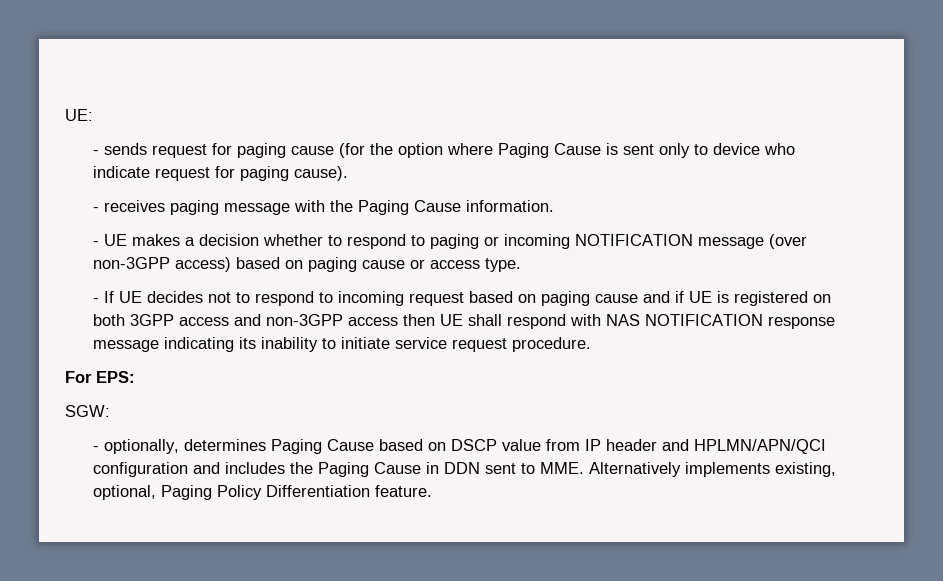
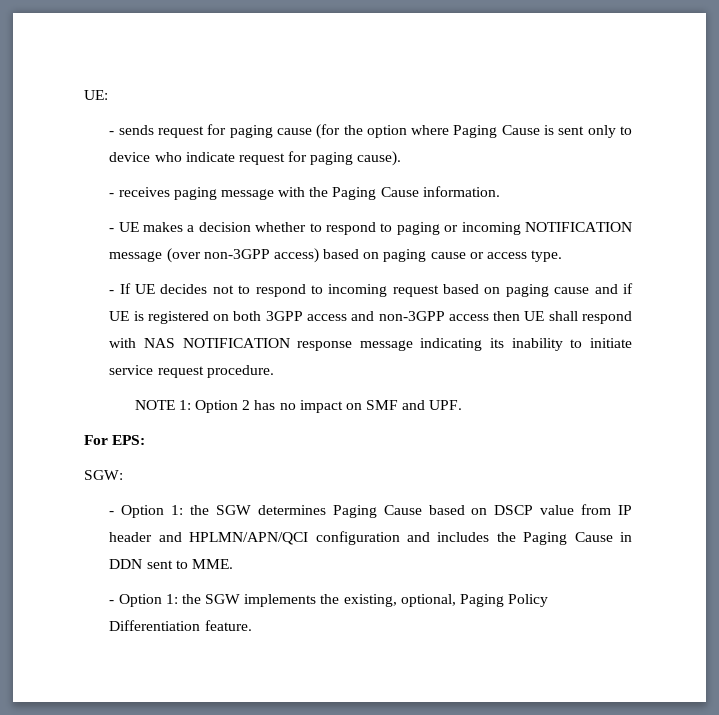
+ NOTE 1: Option 2 has no impact on SMF and UPF.
- - optionally, determines Paging Cause based on DSCP value from IP header and HPLMN/APN/QCI configuration and includes the Paging Cause in DDN sent to MME. Alternatively implements existing, optional, Paging Policy Differentiation feature.
+ - Option 1: the SGW determines Paging Cause based on DSCP value from IP header and HPLMN/APN/QCI configuration and includes the Paging Cause in DDN sent to MME.
+ - Option 1: the SGW implements the existing, optional, Paging Policy Differentiation feature.

